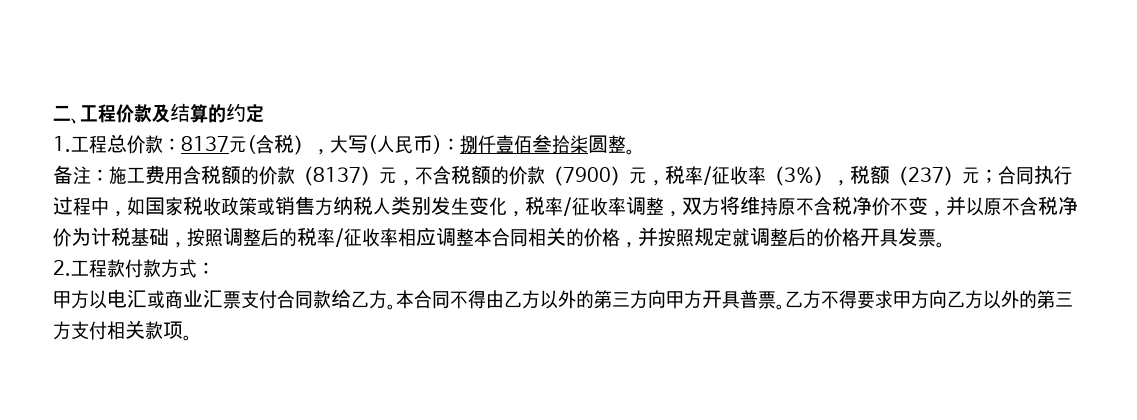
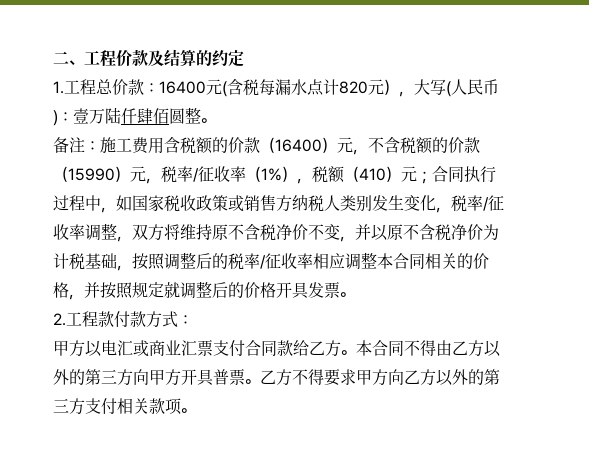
- 1.工程总价款：8137元(含税），大写(人民币)：捌仟壹佰叁拾柒圆整。
+ 1.工程总价款：16400元(含税每漏水点计820元），大写(人民币)：壹万陆仟肆佰圆整。
- 施工费用含税额的价款（8137）元，不含税额的价款（7900）元，税率/征收率（3%），税额（237）元；
+ 施工费用含税额的价款（16400）元，不含税额的价款（15990）元，税率/征收率（1%），税额（410）元；

